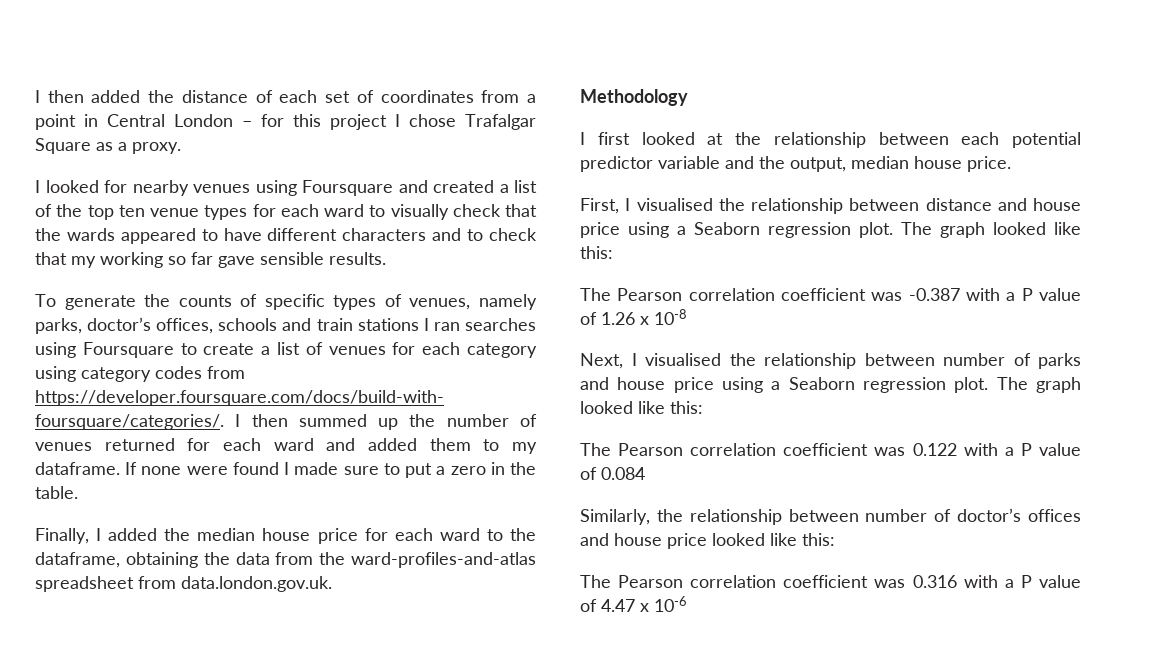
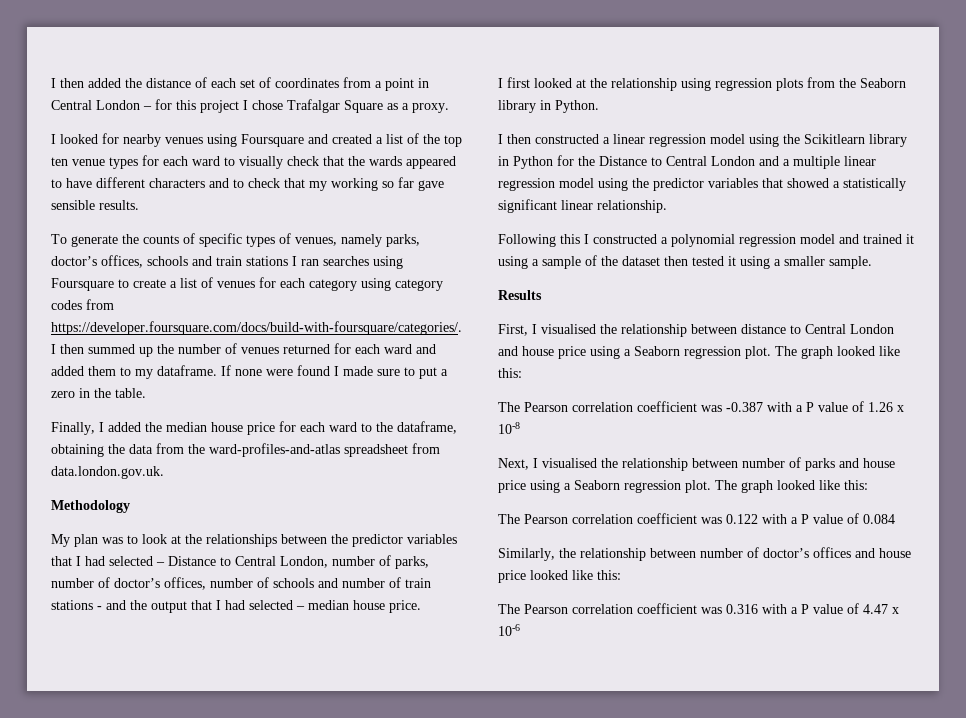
+ My plan was to look at the relationships between the predictor variables that I had selected – Distance to Central London, number of parks, number of doctor’s offices, number of schools and number of train stations - and the output that I had selected – median house price.
- I first looked at the relationship between each potential predictor variable and the output, median house price.
+ I first looked at the relationship using regression plots from the Seaborn library in Python.
+ I then constructed a linear regression model using the Scikitlearn library in Python for the Distance to Central London and a multiple linear regression model using the predictor variables that showed a statistically significant linear relationship.
+ Following this I constructed a polynomial regression model and trained it using a sample of the dataset then tested it using a smaller sample.
+ Results
- First, I visualised the relationship between distance and house price using a Seaborn regression plot.
+ First, I visualised the relationship between distance to Central London and house price using a Seaborn regression plot.

